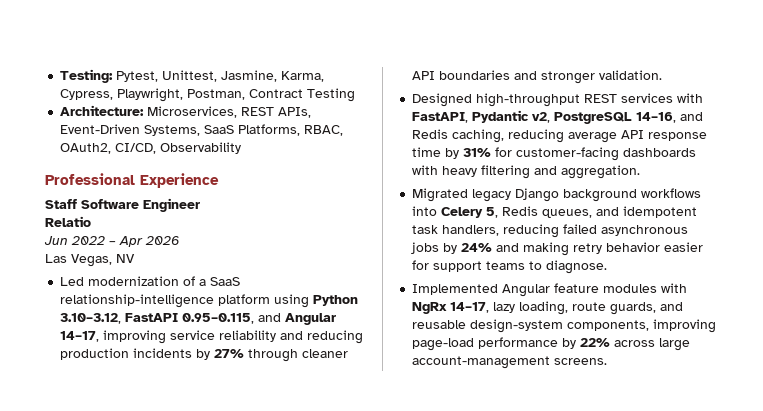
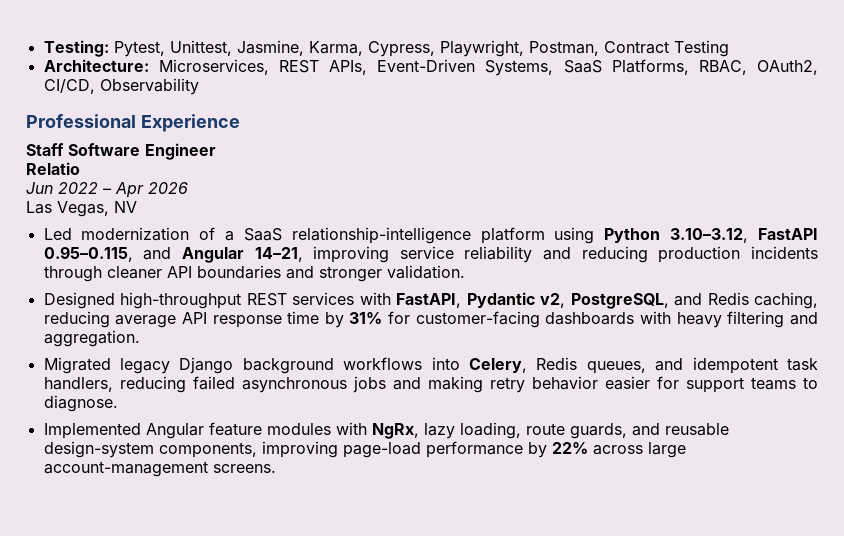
- Led modernization of a SaaS relationship-intelligence platform using Python 3.10–3.12, FastAPI 0.95–0.115, and Angular 14–17, improving service reliability and reducing production incidents by 27% through cleaner API boundaries and stronger validation.
+ Led modernization of a SaaS relationship-intelligence platform using Python 3.10–3.12, FastAPI 0.95–0.115, and Angular 14–21, improving service reliability and reducing production incidents through cleaner API boundaries and stronger validation.
- Designed high-throughput REST services with FastAPI, Pydantic v2, PostgreSQL 14–16, and Redis caching, reducing average API response time by 31% for customer-facing dashboards with heavy filtering and aggregation.
+ Designed high-throughput REST services with FastAPI, Pydantic v2, PostgreSQL, and Redis caching, reducing average API response time by 31% for customer-facing dashboards with heavy filtering and aggregation.
- Migrated legacy Django background workflows into Celery 5, Redis queues, and idempotent task handlers, reducing failed asynchronous jobs by 24% and making retry behavior easier for support teams to diagnose.
+ Migrated legacy Django background workflows into Celery, Redis queues, and idempotent task handlers, reducing failed asynchronous jobs and making retry behavior easier for support teams to diagnose.
- Implemented Angular feature modules with NgRx 14–17, lazy loading, route guards, and reusable design-system components, improving page-load performance by 22% across large account-management screens.
+ Implemented Angular feature modules with NgRx, lazy loading, route guards, and reusable design-system components, improving page-load performance by 22% across large account-management screens.

